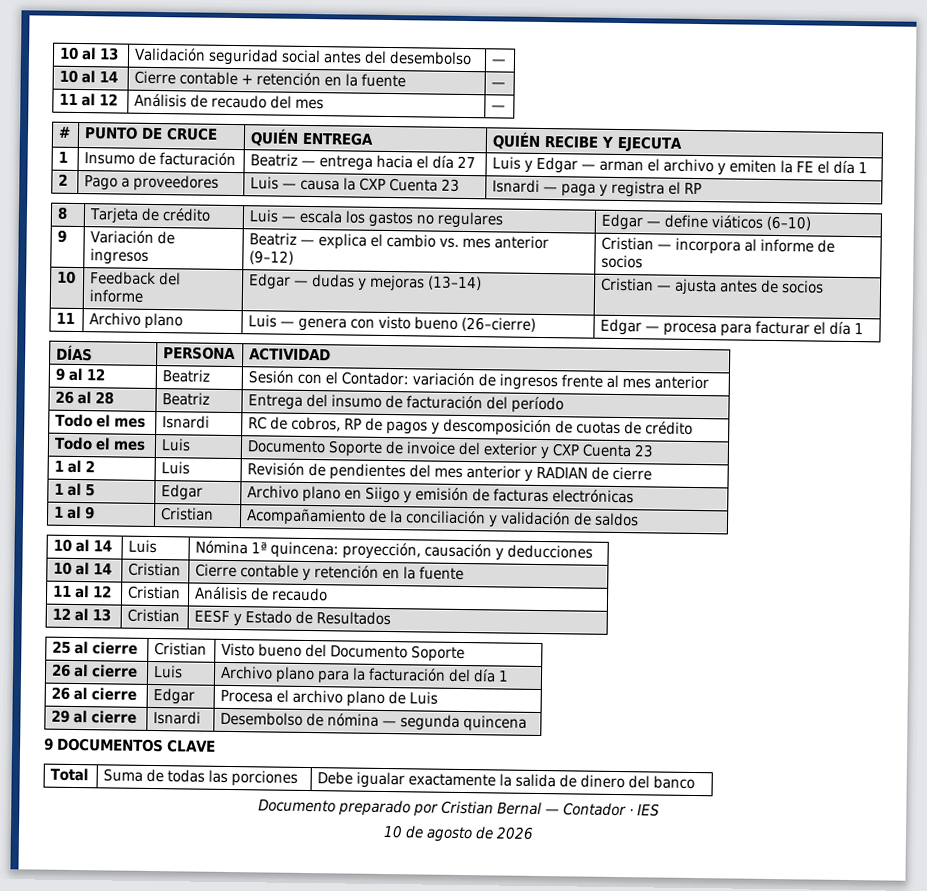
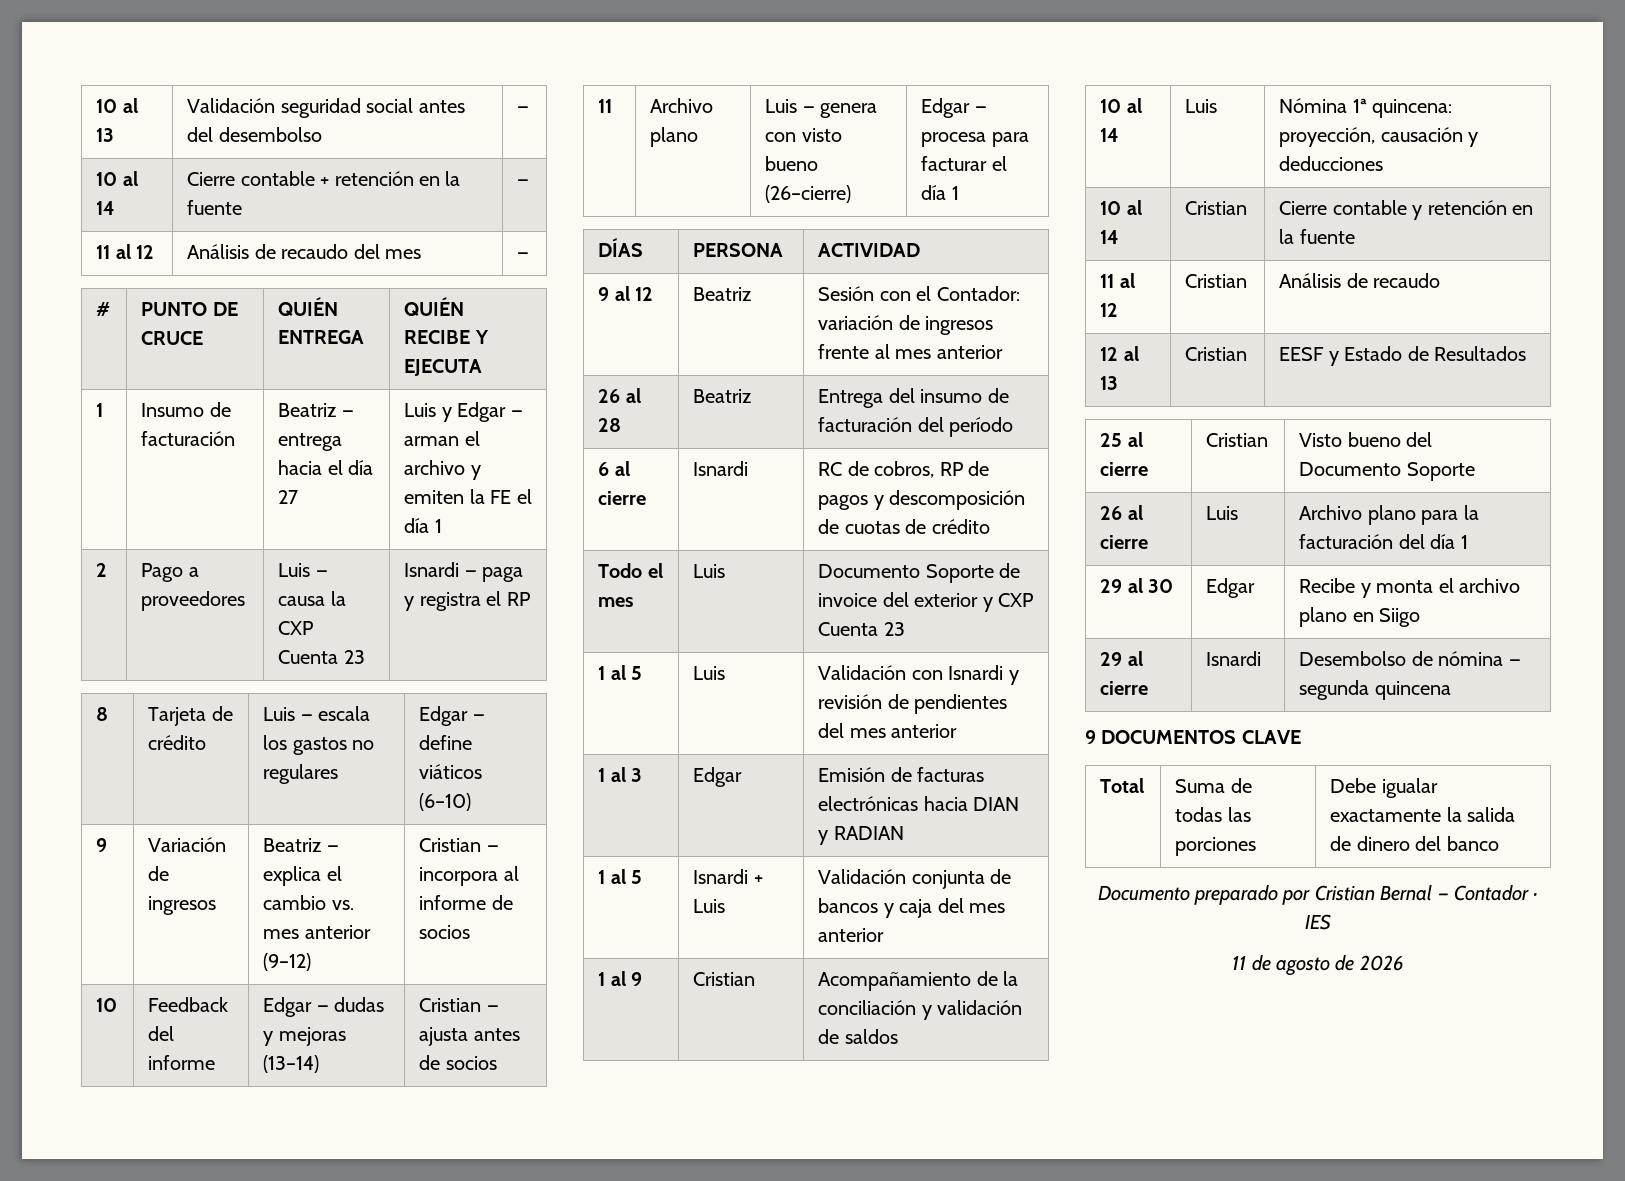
- Todo el mes | Isnardi | RC de cobros, RP de pagos y descomposición de cuotas de crédito
+ 6 al cierre | Isnardi | RC de cobros, RP de pagos y descomposición de cuotas de crédito
- 1 al 2 | Luis | Revisión de pendientes del mes anterior y RADIAN de cierre
- 1 al 5 | Edgar | Archivo plano en Siigo y emisión de facturas electrónicas
+ 1 al 5 | Luis | Validación con Isnardi y revisión de pendientes del mes anterior
+ 1 al 3 | Edgar | Emisión de facturas electrónicas hacia DIAN y RADIAN
+ 1 al 5 | Isnardi + Luis | Validación conjunta de bancos y caja del mes anterior
- 26 al cierre | Edgar | Procesa el archivo plano de Luis
+ 29 al 30 | Edgar | Recibe y monta el archivo plano en Siigo
- 10 de agosto de 2026
+ 11 de agosto de 2026

